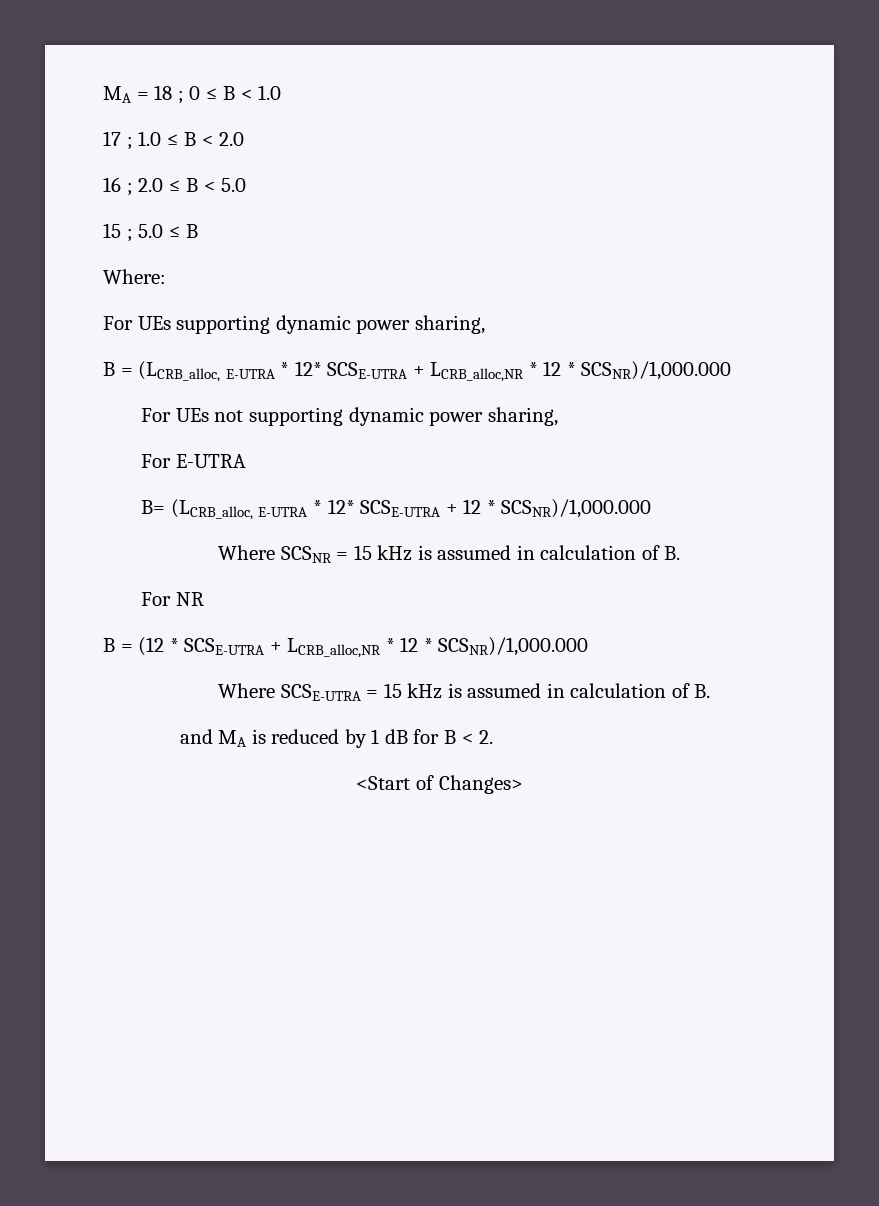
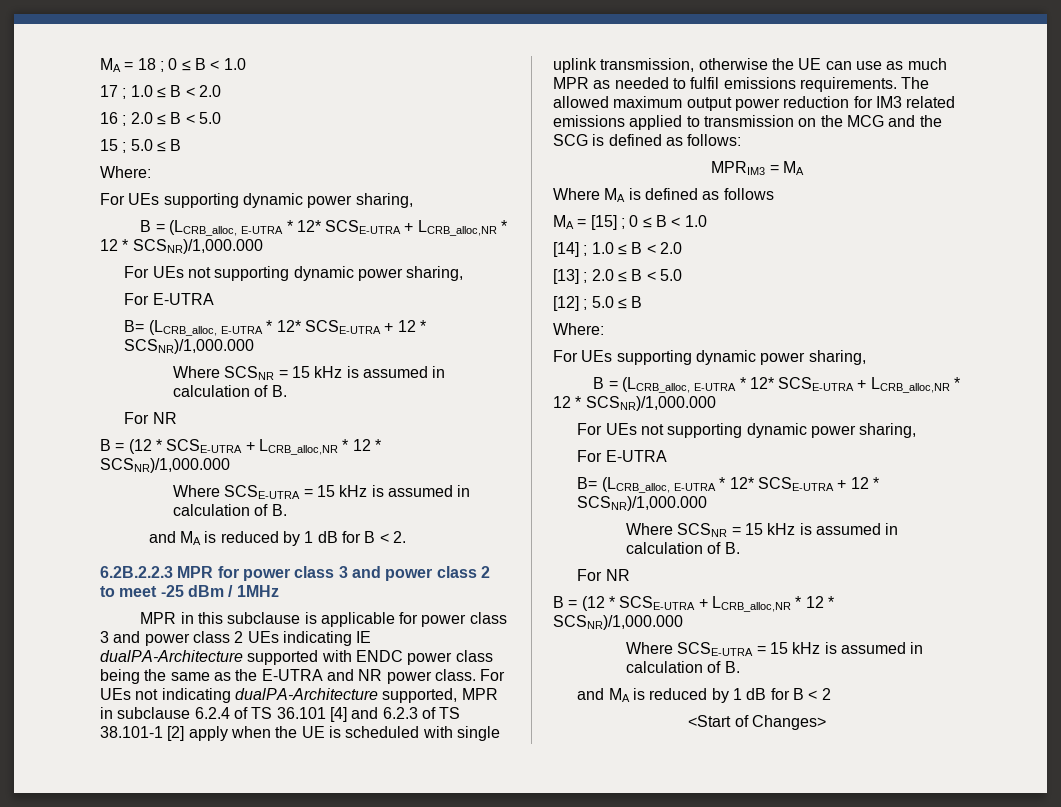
+ 6.2B.2.2.3 MPR for power class 3 and power class 2 to meet -25 dBm / 1MHz
+ MPR in this subclause is applicable for power class 3 and power class 2 UEs indicating IE dualPA-Architecture supported with ENDC power class being the same as the E-UTRA and NR power class. For UEs not indicating dualPA-Architecture supported, MPR in subclause 6.2.4 of TS 36.101 [4] and 6.2.3 of TS 38.101-1 [2] apply when the UE is scheduled with single uplink transmission, otherwise the UE can use as much MPR as needed to fulfil emissions requirements. The allowed maximum output power reduction for IM3 related emissions applied to transmission on the MCG and the SCG is defined as follows:
+ MPRIM3 = MA
+ Where MA is defined as follows
+ MA = [15] ; 0 ≤ B < 1.0
+ [14] ; 1.0 ≤ B < 2.0
+ [13] ; 2.0 ≤ B < 5.0
+ [12] ; 5.0 ≤ B
+ Where:
+ For UEs supporting dynamic power sharing,
+ B = (LCRB_alloc, E-UTRA * 12* SCSE-UTRA + LCRB_alloc,NR * 12 * SCSNR)/1,000.000
+ For UEs not supporting dynamic power sharing,
+ For E-UTRA
+ B= (LCRB_alloc, E-UTRA * 12* SCSE-UTRA + 12 * SCSNR)/1,000.000
+ Where SCSNR = 15 kHz is assumed in calculation of B.
+ For NR
+ B = (12 * SCSE-UTRA + LCRB_alloc,NR * 12 * SCSNR)/1,000.000
+ Where SCSE-UTRA = 15 kHz is assumed in calculation of B.
+ and MA is reduced by 1 dB for B < 2

